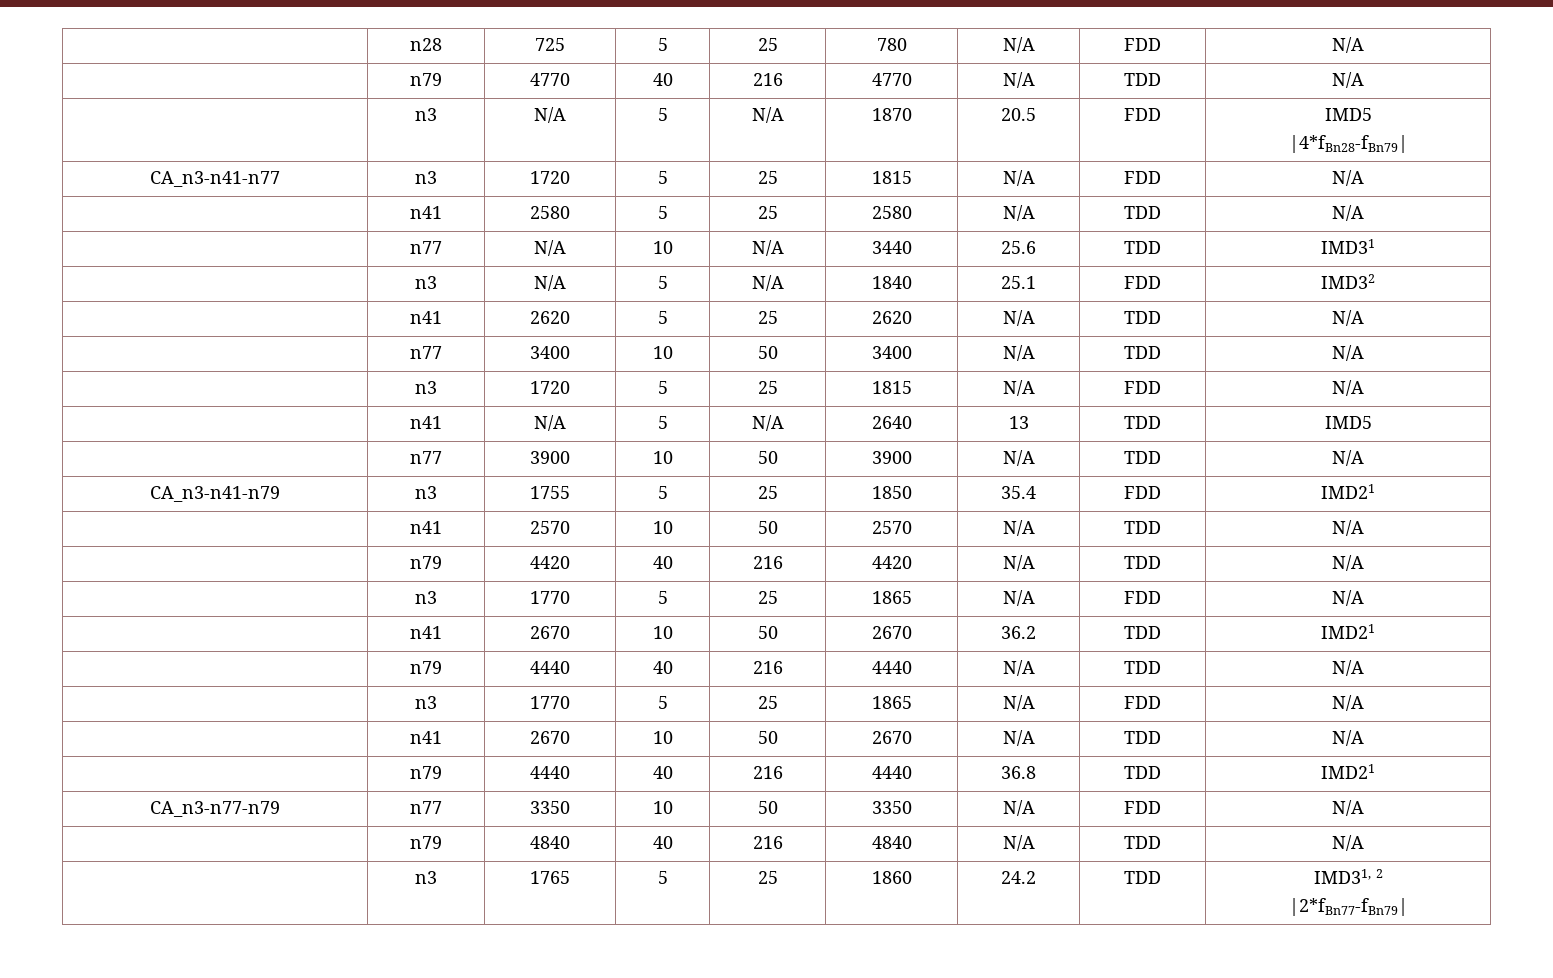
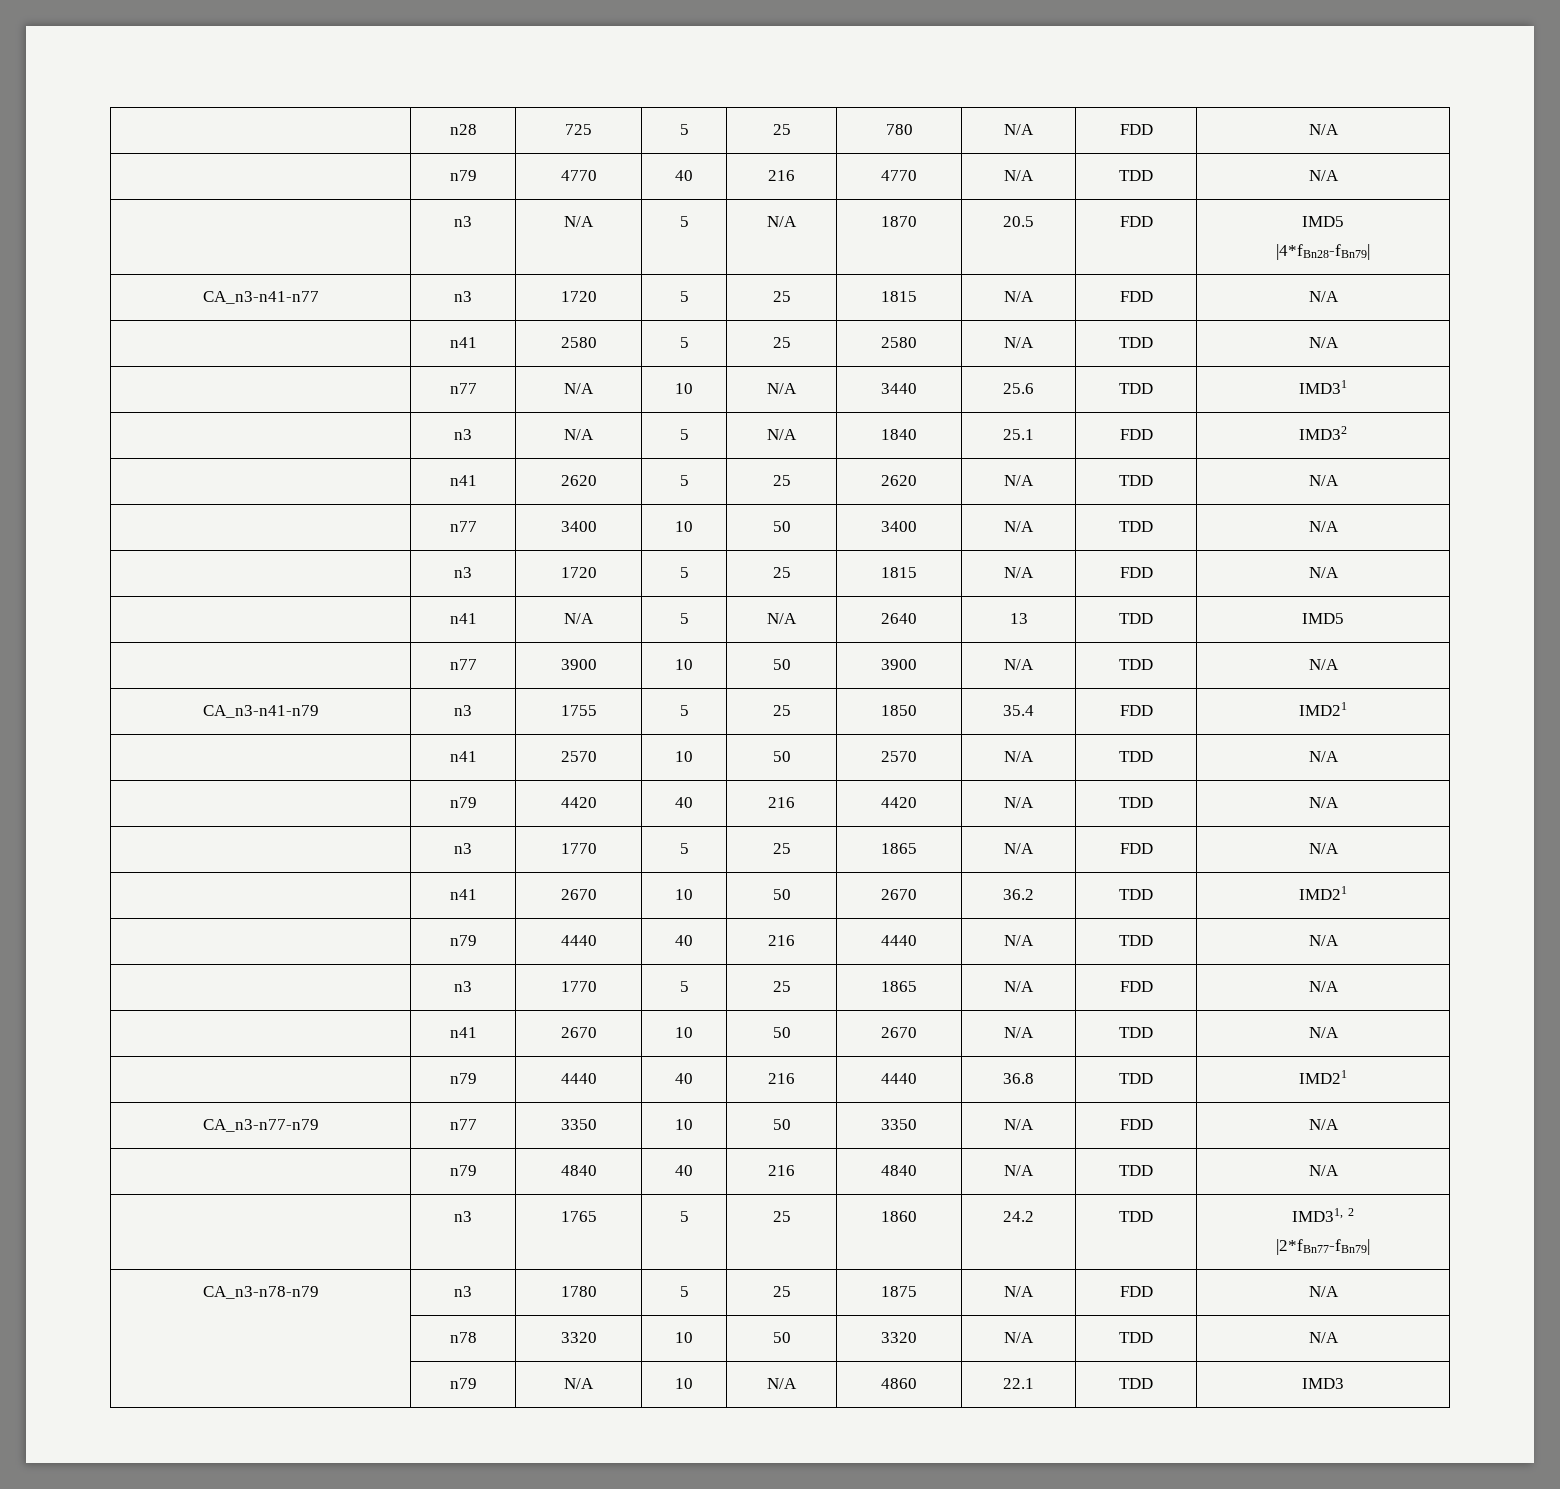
+ CA_n3-n78-n79 | n3 | 1780 | 5 | 25 | 1875 | N/A | FDD | N/A
+ | n78 | 3320 | 10 | 50 | 3320 | N/A | TDD | N/A
+ | n79 | N/A | 10 | N/A | 4860 | 22.1 | TDD | IMD3

